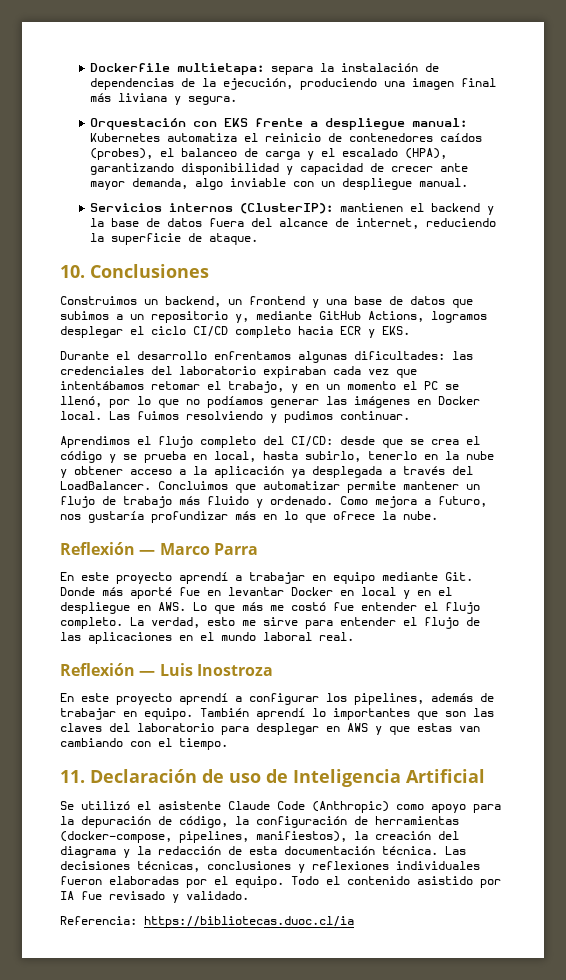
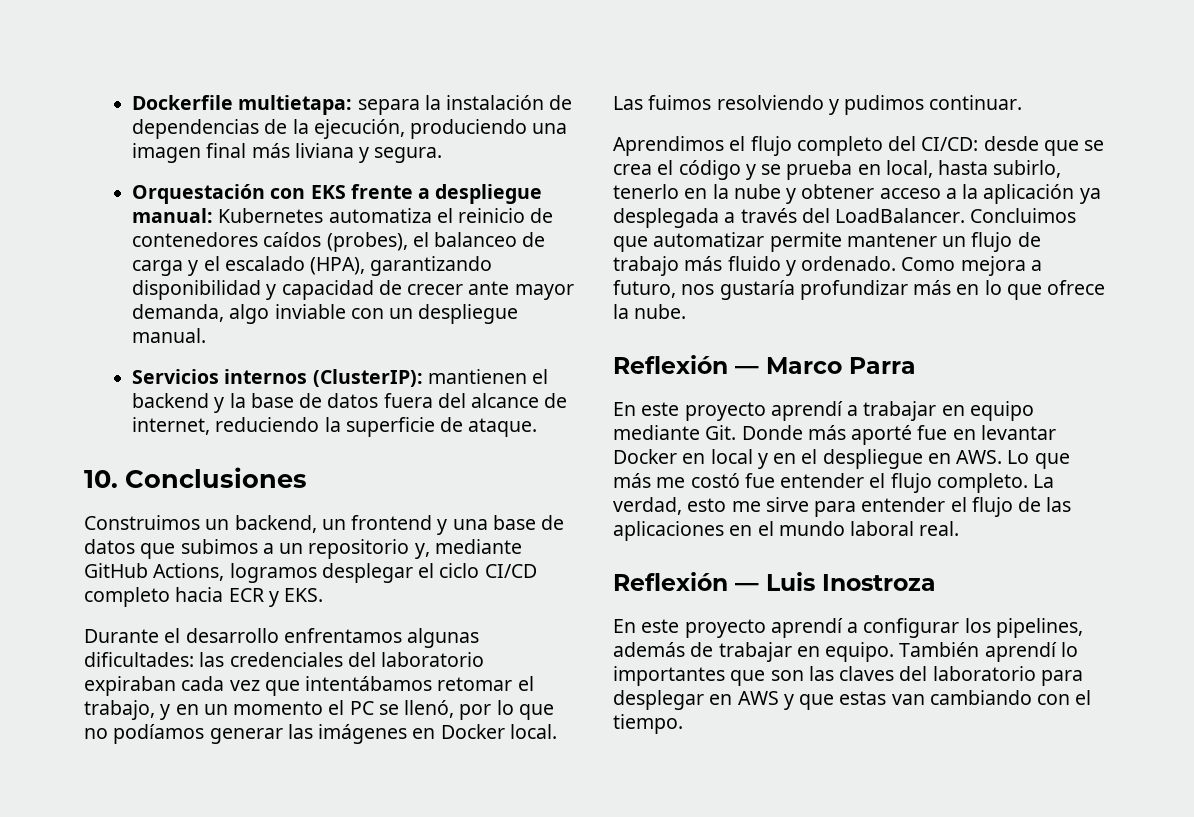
- 11. Declaración de uso de Inteligencia Artificial
- Se utilizó el asistente Claude Code (Anthropic) como apoyo para la depuración de código, la configuración de herramientas (docker-compose, pipelines, manifiestos), la creación del diagrama y la redacción de esta documentación técnica. Las decisiones técnicas, conclusiones y reflexiones individuales fueron elaboradas por el equipo. Todo el contenido asistido por IA fue revisado y validado.
- Referencia: https://bibliotecas.duoc.cl/ia

